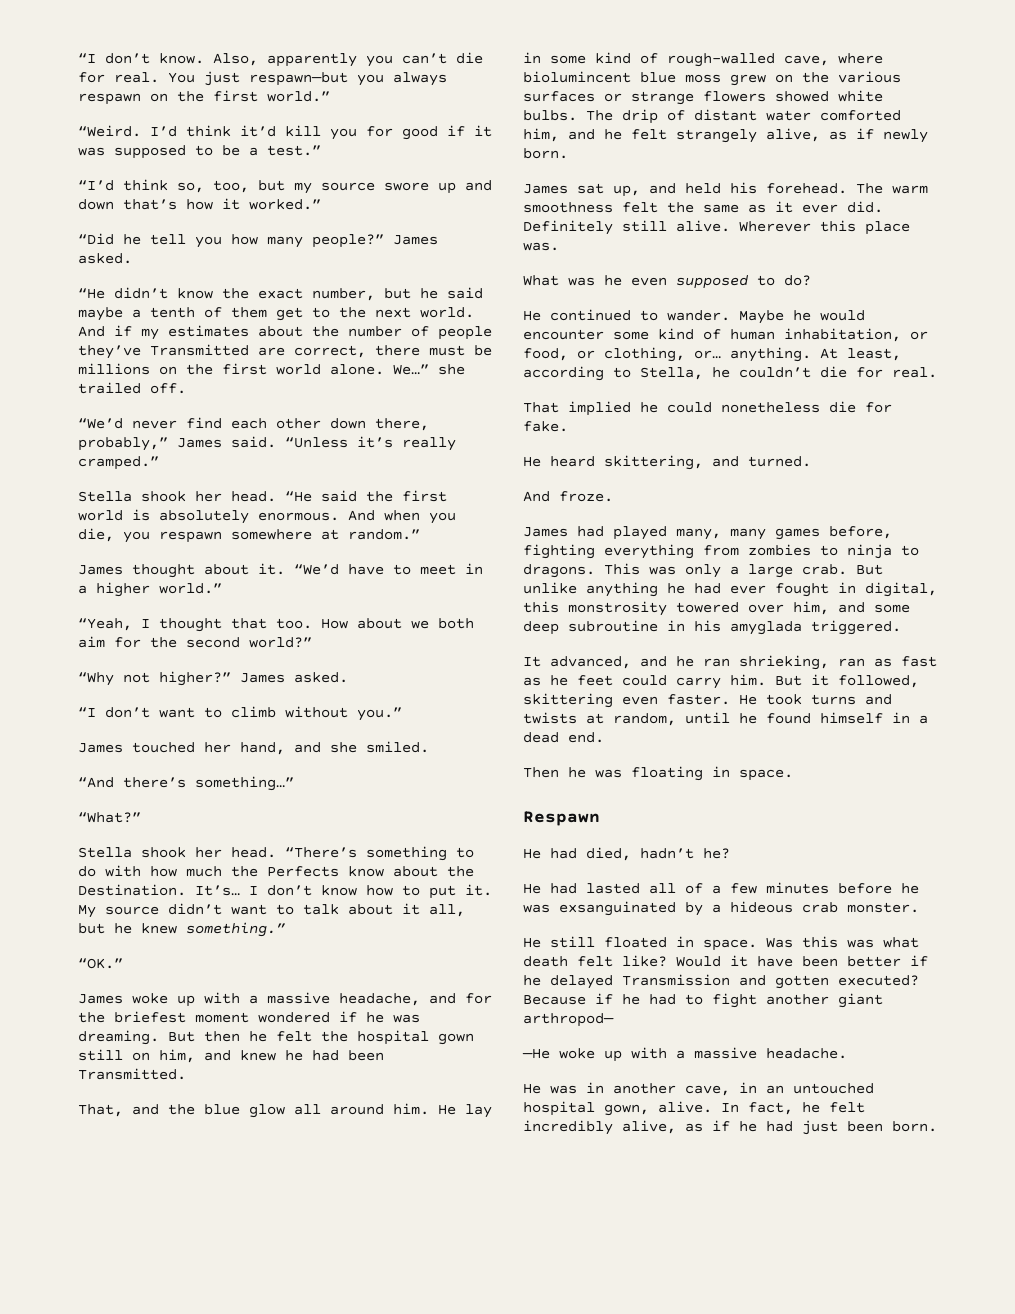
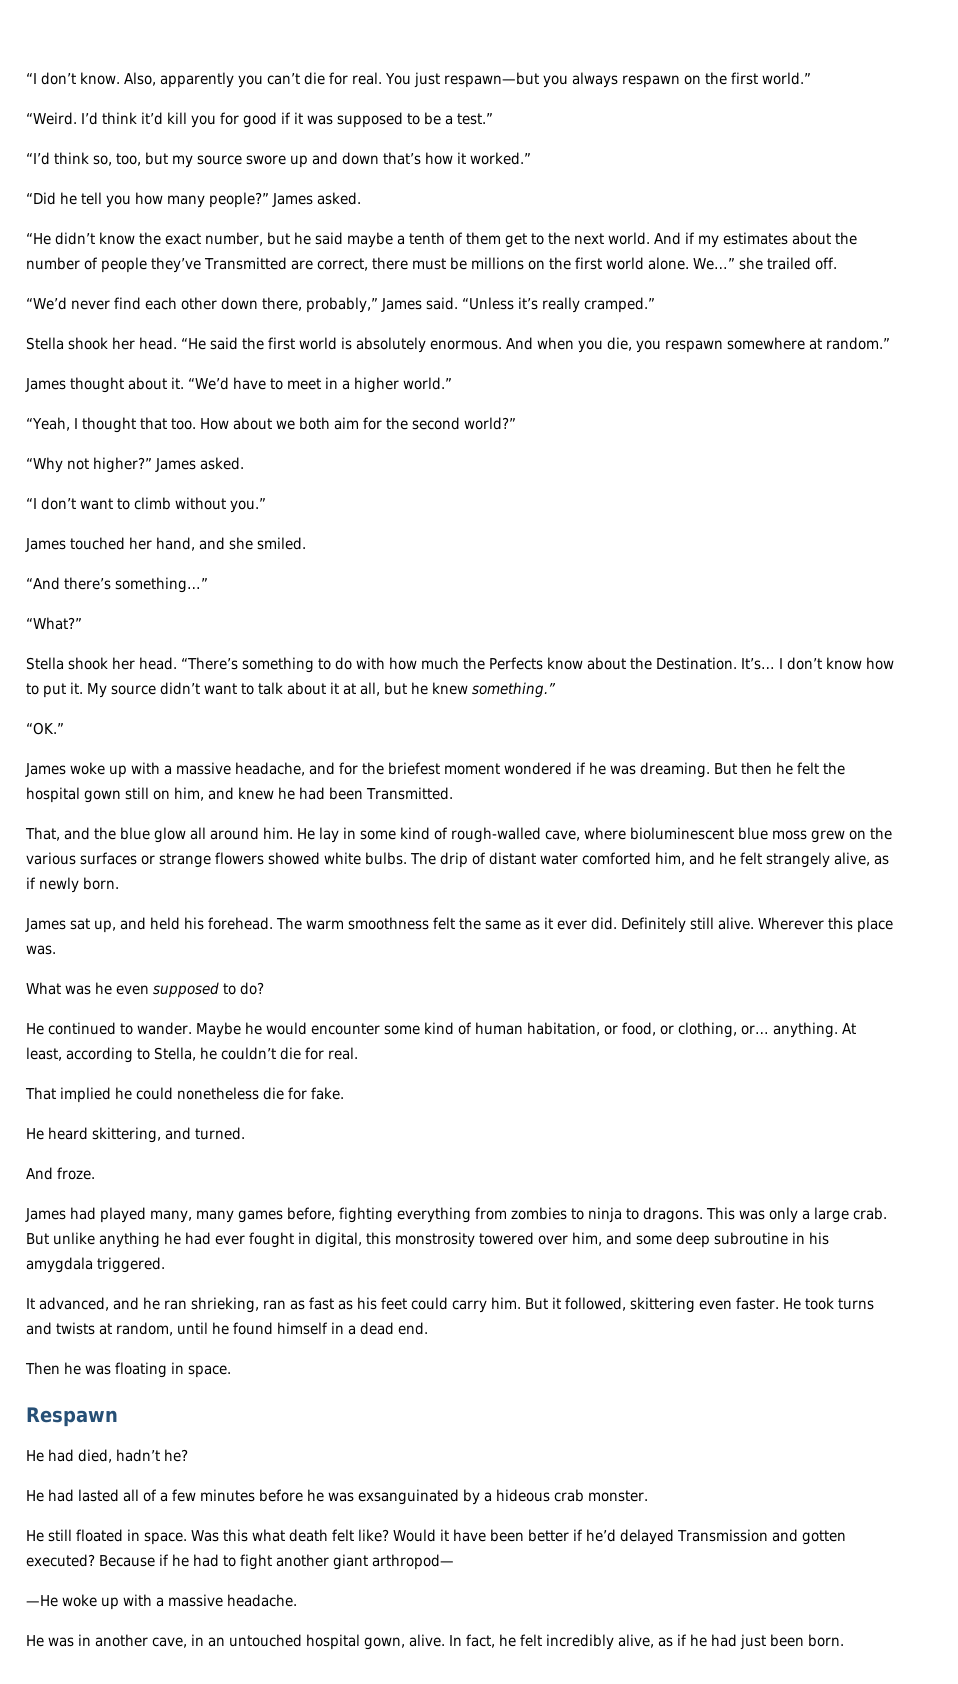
- My source didn’t want to talk about it all, but he knew something.”
+ My source didn’t want to talk about it at all, but he knew something.”
- He lay in some kind of rough-walled cave, where biolumincent blue moss grew on the various surfaces or strange flowers showed white bulbs.
+ He lay in some kind of rough-walled cave, where bioluminescent blue moss grew on the various surfaces or strange flowers showed white bulbs.
- Maybe he would encounter some kind of human inhabitation, or food, or clothing, or… anything.
+ Maybe he would encounter some kind of human habitation, or food, or clothing, or… anything.
- But unlike anything he had ever fought in digital, this monstrosity towered over him, and some deep subroutine in his amyglada triggered.
+ But unlike anything he had ever fought in digital, this monstrosity towered over him, and some deep subroutine in his amygdala triggered.
- It advanced, and he ran shrieking, ran as fast as he feet could carry him.
+ It advanced, and he ran shrieking, ran as fast as his feet could carry him.
- Was this was what death felt like?
+ Was this what death felt like?
- Would it have been better if he delayed Transmission and gotten executed?
+ Would it have been better if he’d delayed Transmission and gotten executed?

